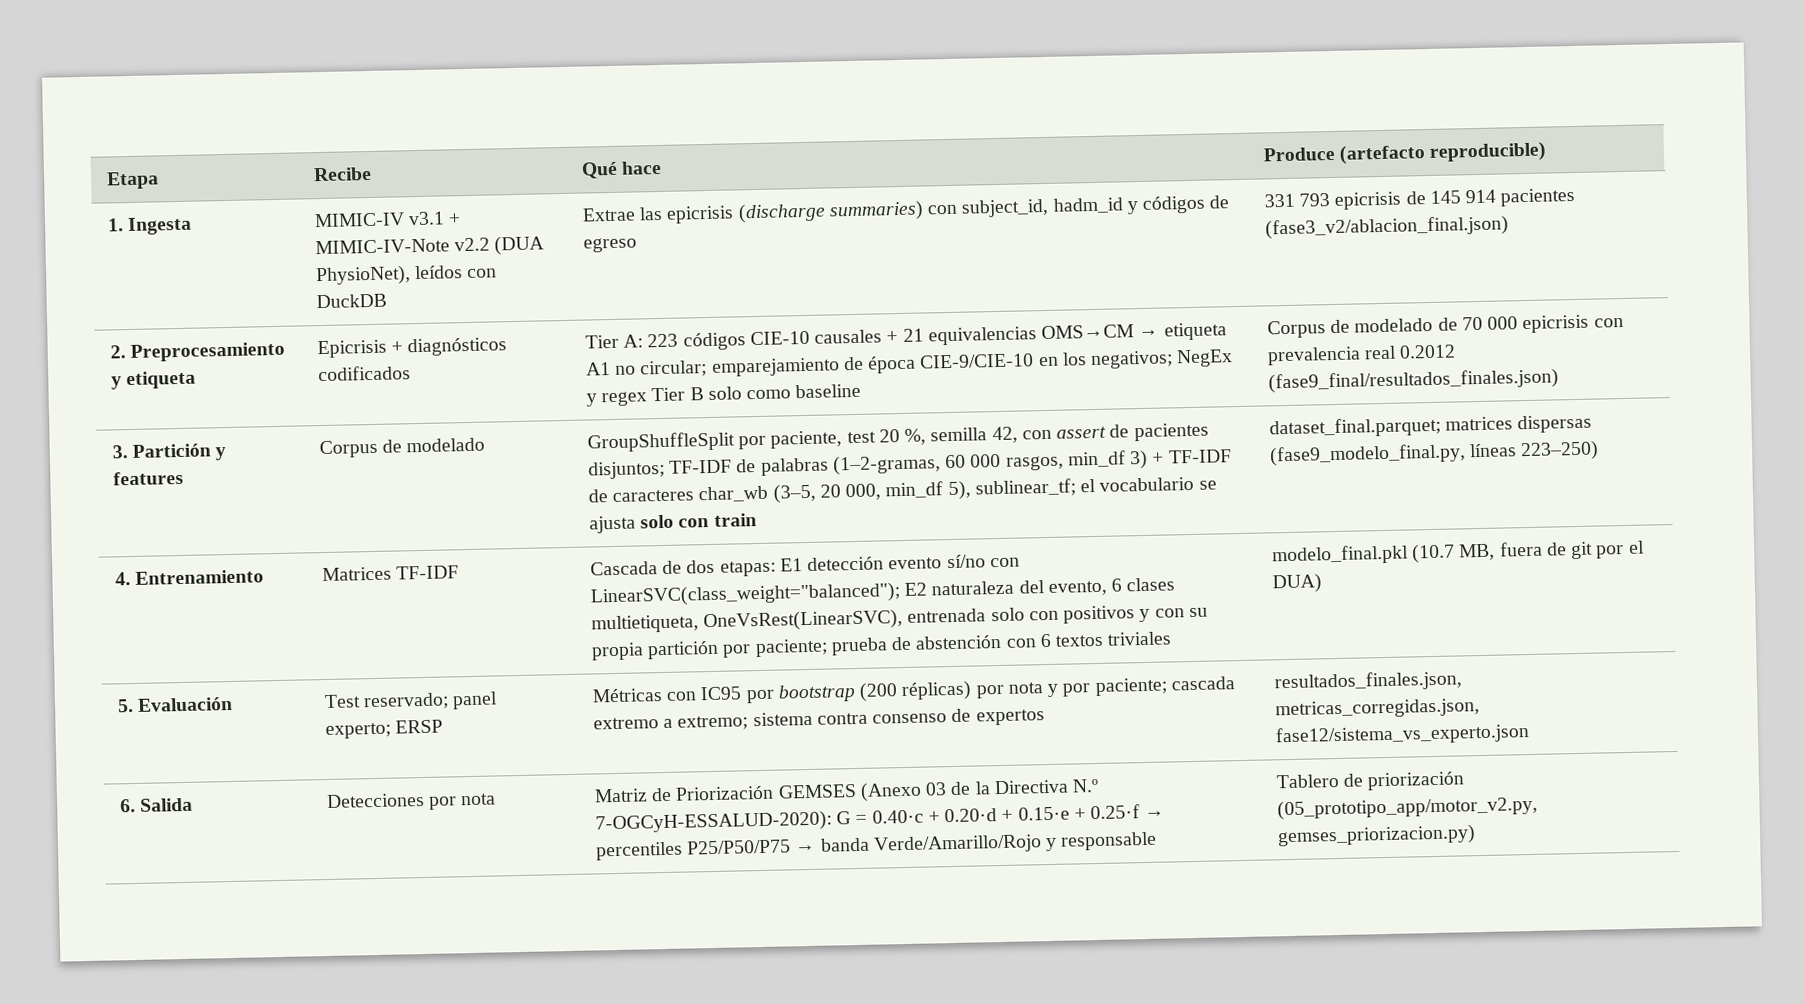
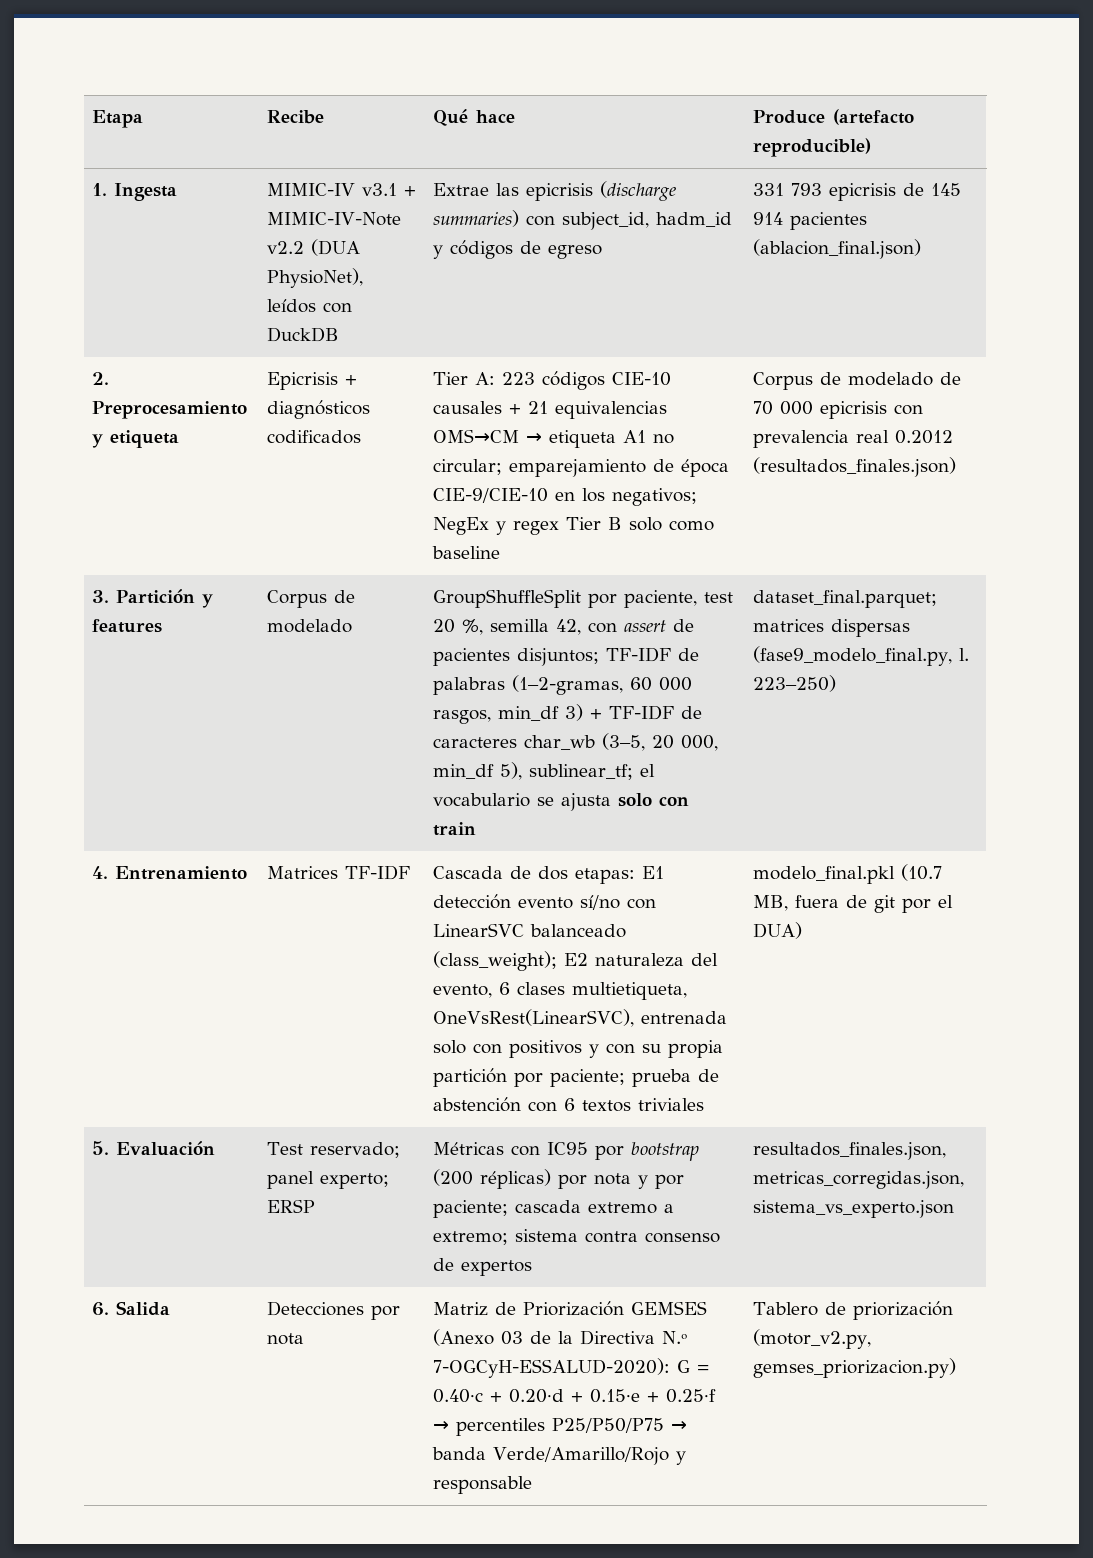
- 1. Ingesta | MIMIC-IV v3.1 + MIMIC-IV-Note v2.2 (DUA PhysioNet), leídos con DuckDB | Extrae las epicrisis (discharge summaries) con subject_id, hadm_id y códigos de egreso | 331 793 epicrisis de 145 914 pacientes (fase3_v2/ablacion_final.json)
+ 1. Ingesta | MIMIC-IV v3.1 + MIMIC-IV-Note v2.2 (DUA PhysioNet), leídos con DuckDB | Extrae las epicrisis (discharge summaries) con subject_id, hadm_id y códigos de egreso | 331 793 epicrisis de 145 914 pacientes (ablacion_final.json)
- Corpus de modelado de 70 000 epicrisis con prevalencia real 0.2012 (fase9_final/resultados_finales.json)
+ Corpus de modelado de 70 000 epicrisis con prevalencia real 0.2012 (resultados_finales.json)
- dataset_final.parquet; matrices dispersas (fase9_modelo_final.py, líneas 223–250)
+ dataset_final.parquet; matrices dispersas (fase9_modelo_final.py, l. 223–250)
- Cascada de dos etapas: E1 detección evento sí/no con LinearSVC(class_weight="balanced"); E2 naturaleza del evento, 6 clases multietiqueta, OneVsRest(LinearSVC), entrenada solo con positivos y con su propia partición por paciente; prueba de abstención con 6 textos triviales
+ Cascada de dos etapas: E1 detección evento sí/no con LinearSVC balanceado (class_weight); E2 naturaleza del evento, 6 clases multietiqueta, OneVsRest(LinearSVC), entrenada solo con positivos y con su propia partición por paciente; prueba de abstención con 6 textos triviales
- 5. Evaluación | Test reservado; panel experto; ERSP | Métricas con IC95 por bootstrap (200 réplicas) por nota y por paciente; cascada extremo a extremo; sistema contra consenso de expertos | resultados_finales.json, metricas_corregidas.json, fase12/sistema_vs_experto.json
+ 5. Evaluación | Test reservado; panel experto; ERSP | Métricas con IC95 por bootstrap (200 réplicas) por nota y por paciente; cascada extremo a extremo; sistema contra consenso de expertos | resultados_finales.json, metricas_corregidas.json, sistema_vs_experto.json
- 6. Salida | Detecciones por nota | Matriz de Priorización GEMSES (Anexo 03 de la Directiva N.º 7-OGCyH-ESSALUD-2020): G = 0.40·c + 0.20·d + 0.15·e + 0.25·f → percentiles P25/P50/P75 → banda Verde/Amarillo/Rojo y responsable | Tablero de priorización (05_prototipo_app/motor_v2.py, gemses_priorizacion.py)
+ 6. Salida | Detecciones por nota | Matriz de Priorización GEMSES (Anexo 03 de la Directiva N.º 7-OGCyH-ESSALUD-2020): G = 0.40·c + 0.20·d + 0.15·e + 0.25·f → percentiles P25/P50/P75 → banda Verde/Amarillo/Rojo y responsable | Tablero de priorización (motor_v2.py, gemses_priorizacion.py)

